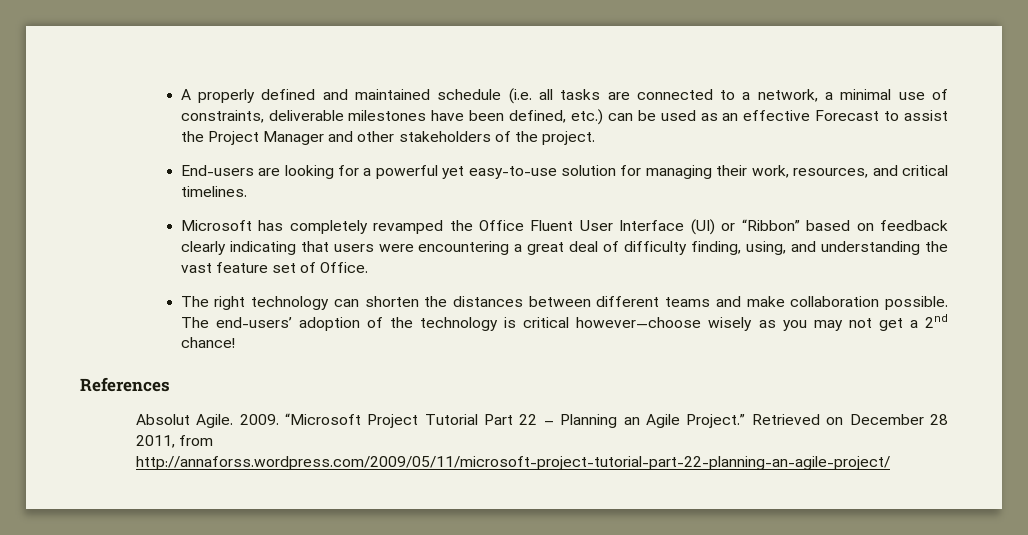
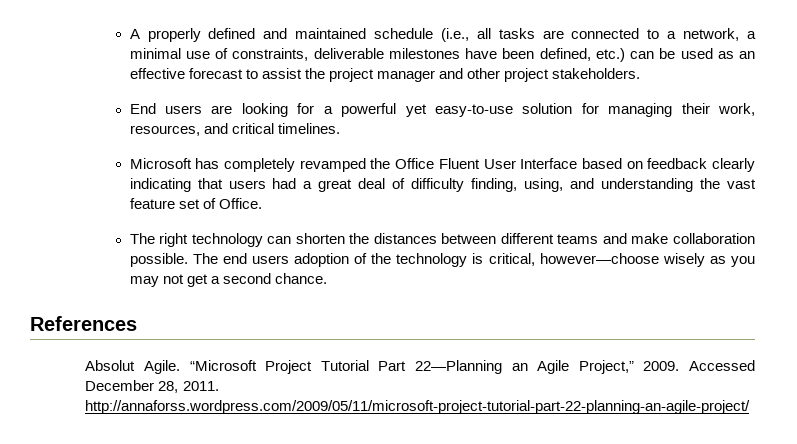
- A properly defined and maintained schedule (i.e. all tasks are connected to a network, a minimal use of constraints, deliverable milestones have been defined, etc.) can be used as an effective Forecast to assist the Project Manager and other stakeholders of the project.
- End-users are looking for a powerful yet easy-to-use solution for managing their work, resources, and critical timelines.
+ A properly defined and maintained schedule (i.e., all tasks are connected to a network, a minimal use of constraints, deliverable milestones have been defined, etc.) can be used as an effective forecast to assist the project manager and other project stakeholders.
+ End users are looking for a powerful yet easy-to-use solution for managing their work, resources, and critical timelines.
- Microsoft has completely revamped the Office Fluent User Interface (UI) or “Ribbon” based on feedback clearly indicating that users were encountering a great deal of difficulty finding, using, and understanding the vast feature set of Office.
+ Microsoft has completely revamped the Office Fluent User Interface based on feedback clearly indicating that users had a great deal of difficulty finding, using, and understanding the vast feature set of Office.
- The end-users’ adoption of the technology is critical however—choose wisely as you may not get a 2nd chance!
+ The end users adoption of the technology is critical, however—choose wisely as you may not get a second chance.
- 2009.
- “Microsoft Project Tutorial Part 22 – Planning an Agile Project.” Retrieved on December 28 2011, from http://annaforss.wordpress.com/2009/05/11/microsoft-project-tutorial-part-22-planning-an-agile-project/
+ “Microsoft Project Tutorial Part 22—Planning an Agile Project,” 2009. Accessed December 28, 2011. http://annaforss.wordpress.com/2009/05/11/microsoft-project-tutorial-part-22-planning-an-agile-project/

